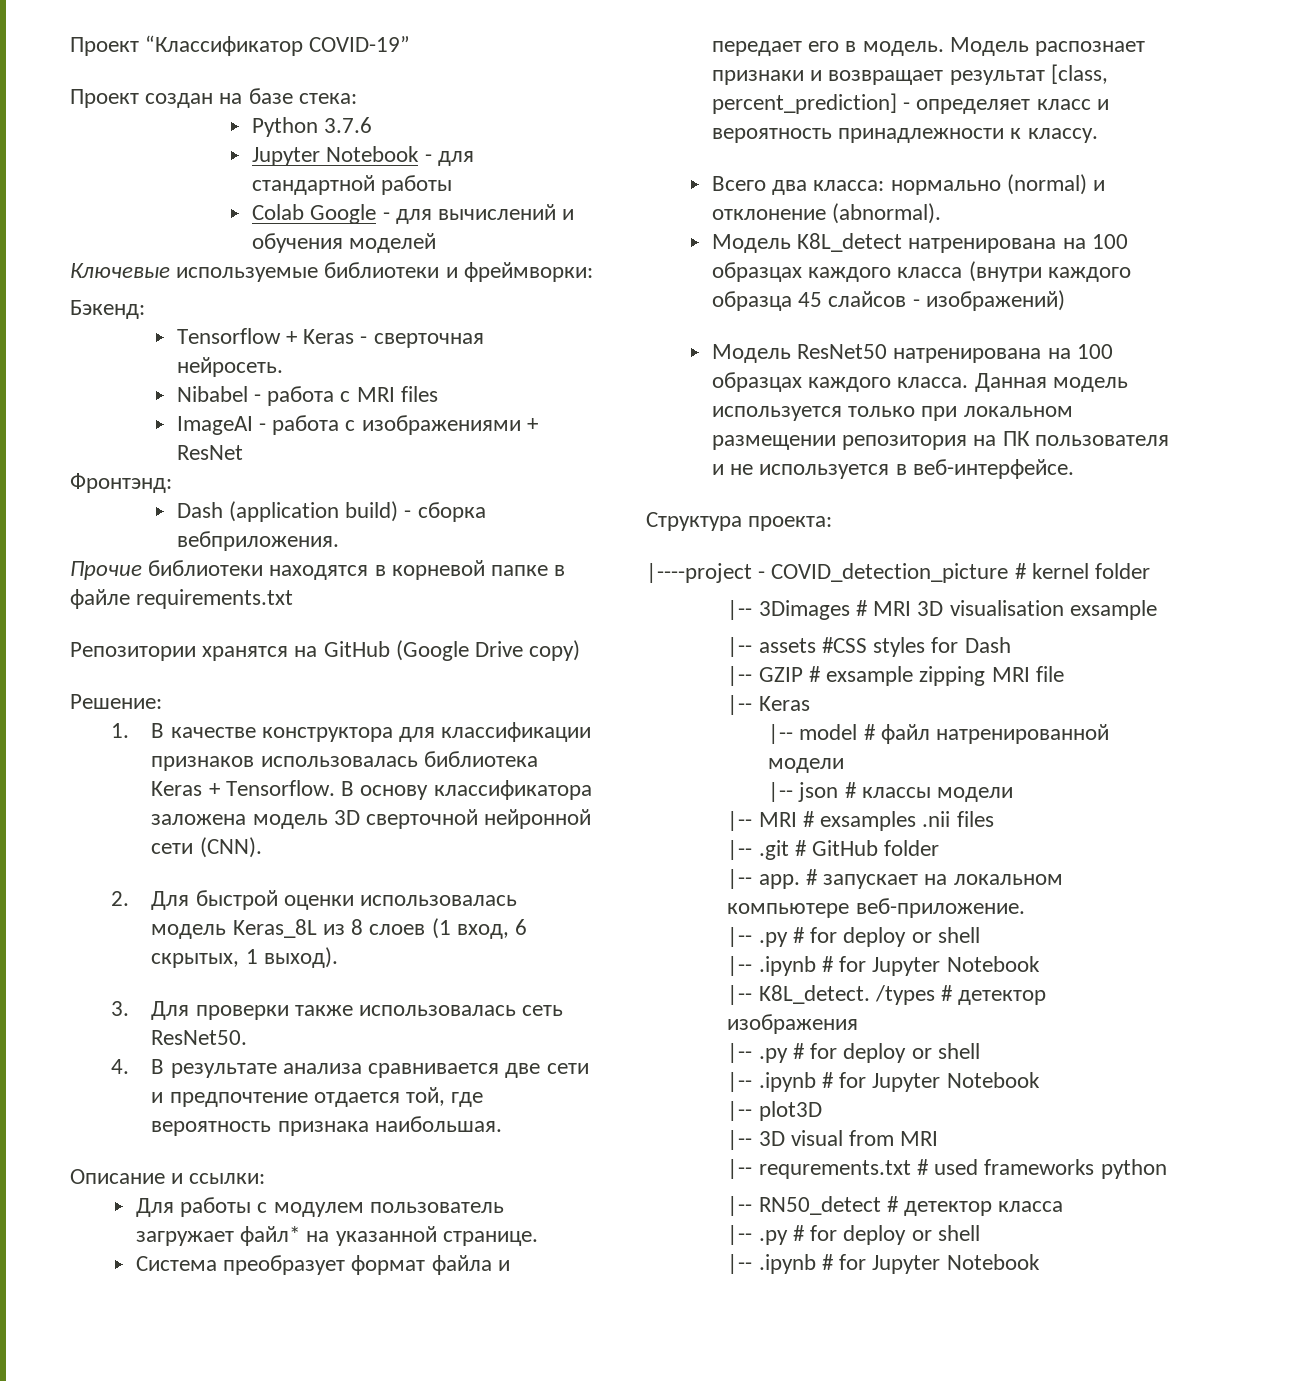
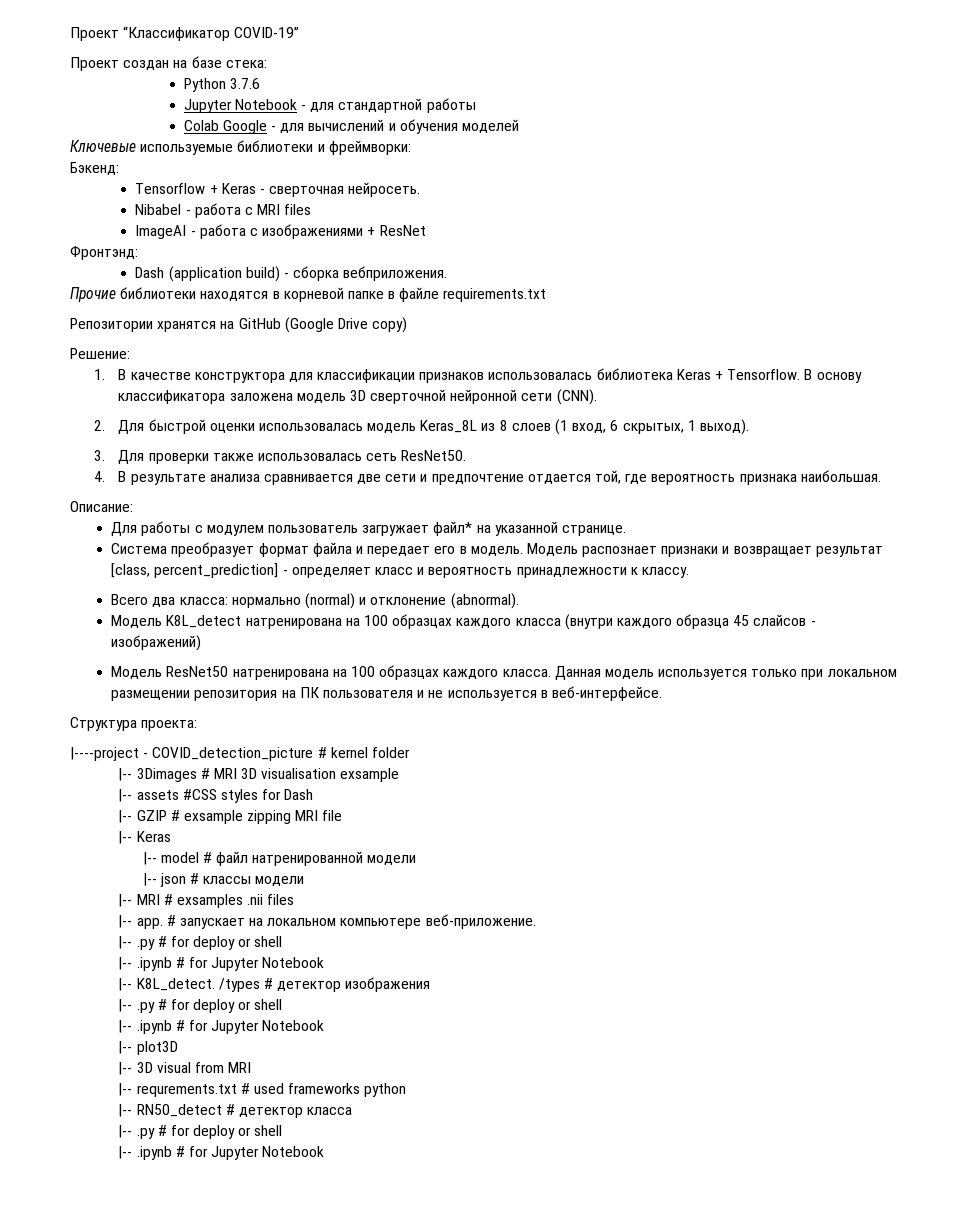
- Описание и ссылки:
+ Описание:
- |-- .git # GitHub folder

